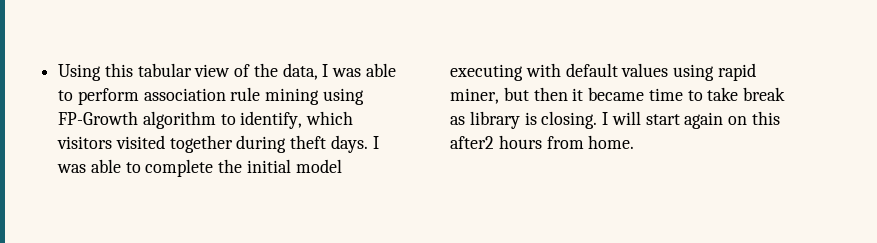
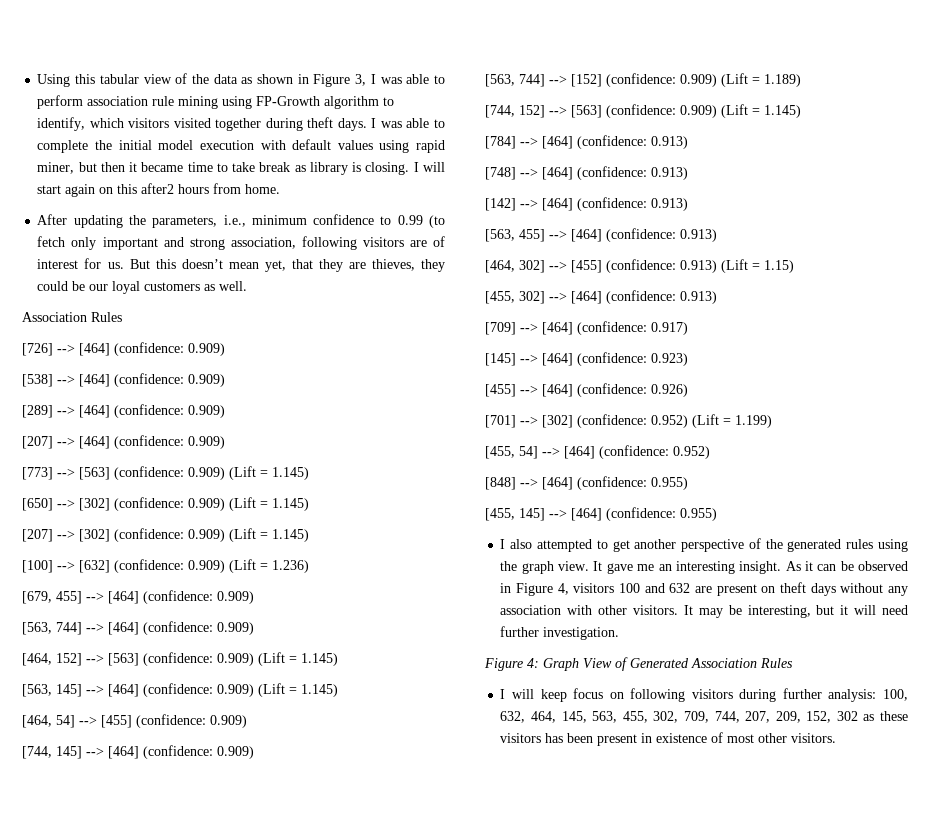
- Using this tabular view of the data, I was able to perform association rule mining using FP-Growth algorithm to identify, which visitors visited together during theft days.
+ Using this tabular view of the data as shown in Figure 3, I was able to perform association rule mining using FP-Growth algorithm to identify, which visitors visited together during theft days.
- I was able to complete the initial model executing with default values using rapid miner, but then it became time to take break as library is closing.
+ I was able to complete the initial model execution with default values using rapid miner, but then it became time to take break as library is closing.
+ After updating the parameters, i.e., minimum confidence to 0.99 (to fetch only important and strong association, following visitors are of interest for us. But this doesn’t mean yet, that they are thieves, they could be our loyal customers as well.
+ Association Rules
+ [726] --> [464] (confidence: 0.909)
+ [538] --> [464] (confidence: 0.909)
+ [289] --> [464] (confidence: 0.909)
+ [207] --> [464] (confidence: 0.909)
+ [773] --> [563] (confidence: 0.909) (Lift = 1.145)
+ [650] --> [302] (confidence: 0.909) (Lift = 1.145)
+ [207] --> [302] (confidence: 0.909) (Lift = 1.145)
+ [100] --> [632] (confidence: 0.909) (Lift = 1.236)
+ [679, 455] --> [464] (confidence: 0.909)
+ [563, 744] --> [464] (confidence: 0.909)
+ [464, 152] --> [563] (confidence: 0.909) (Lift = 1.145)
+ [563, 145] --> [464] (confidence: 0.909) (Lift = 1.145)
+ [464, 54] --> [455] (confidence: 0.909)
+ [744, 145] --> [464] (confidence: 0.909)
+ [563, 744] --> [152] (confidence: 0.909) (Lift = 1.189)
+ [744, 152] --> [563] (confidence: 0.909) (Lift = 1.145)
+ [784] --> [464] (confidence: 0.913)
+ [748] --> [464] (confidence: 0.913)
+ [142] --> [464] (confidence: 0.913)
+ [563, 455] --> [464] (confidence: 0.913)
+ [464, 302] --> [455] (confidence: 0.913) (Lift = 1.15)
+ [455, 302] --> [464] (confidence: 0.913)
+ [709] --> [464] (confidence: 0.917)
+ [145] --> [464] (confidence: 0.923)
+ [455] --> [464] (confidence: 0.926)
+ [701] --> [302] (confidence: 0.952) (Lift = 1.199)
+ [455, 54] --> [464] (confidence: 0.952)
+ [848] --> [464] (confidence: 0.955)
+ [455, 145] --> [464] (confidence: 0.955)
+ I also attempted to get another perspective of the generated rules using the graph view. It gave me an interesting insight. As it can be observed in Figure 4, visitors 100 and 632 are present on theft days without any association with other visitors. It may be interesting, but it will need further investigation.
+ Figure 4: Graph View of Generated Association Rules
+ I will keep focus on following visitors during further analysis: 100, 632, 464, 145, 563, 455, 302, 709, 744, 207, 209, 152, 302 as these visitors has been present in existence of most other visitors.

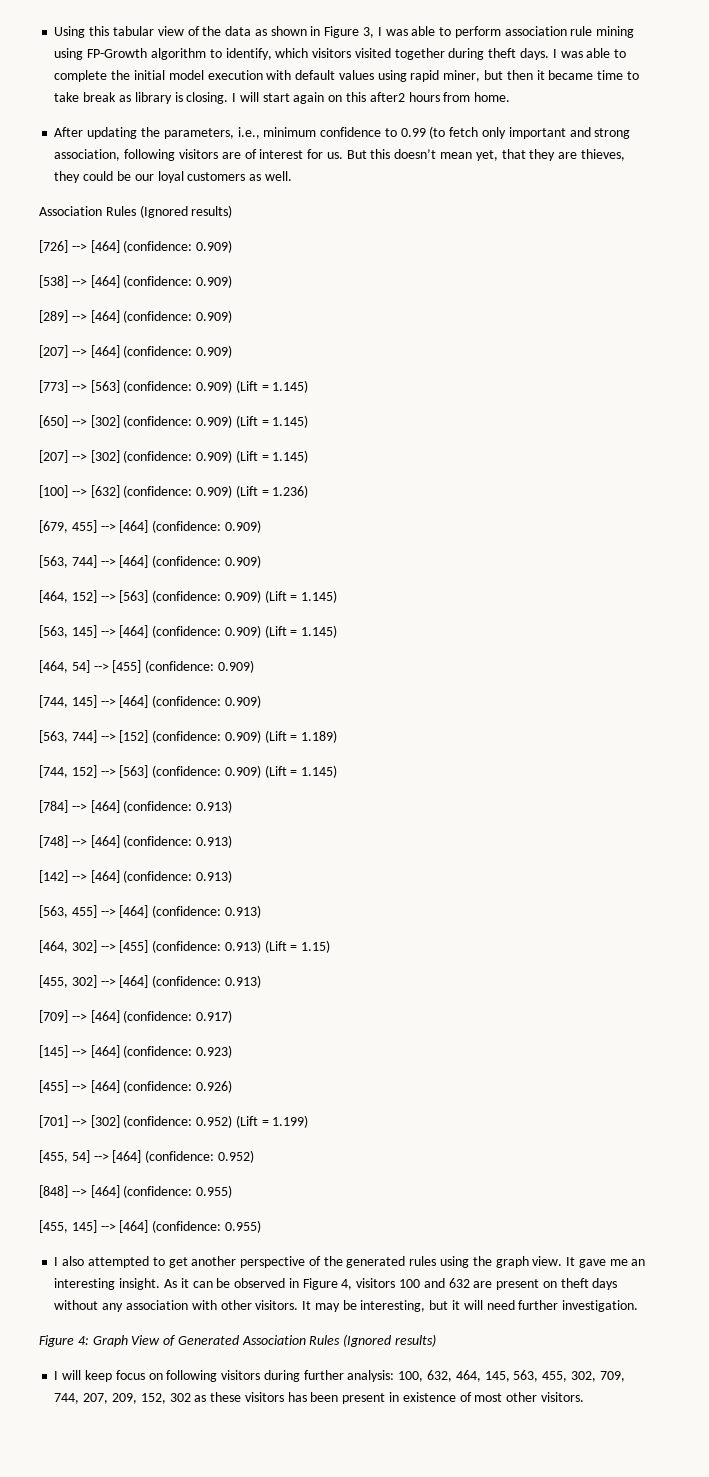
  But this doesn’t mean yet, that they are thieves, they could be our loyal customers as well.
- Association Rules
+ Association Rules (Ignored results)
- Figure 4: Graph View of Generated Association Rules
+ Figure 4: Graph View of Generated Association Rules (Ignored results)

